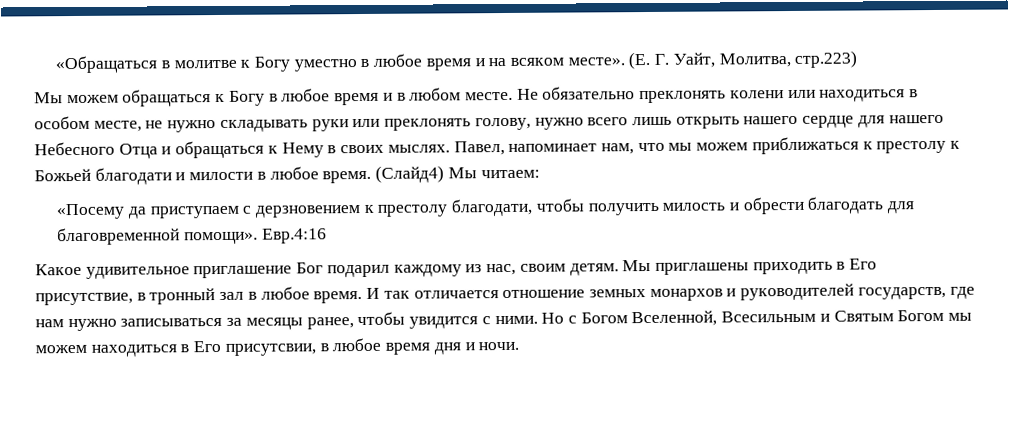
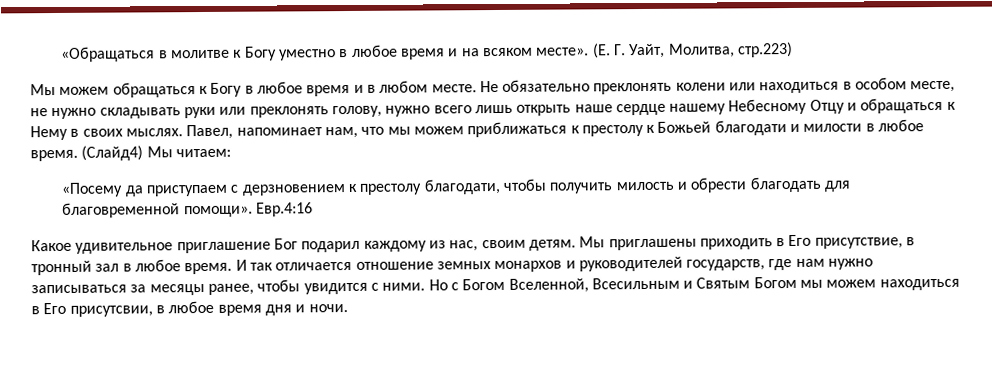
- Не обязательно преклонять колени или находиться в особом месте, не нужно складывать руки или преклонять голову, нужно всего лишь открыть нашего сердце для нашего Небесного Отца и обращаться к Нему в своих мыслях.
+ Не обязательно преклонять колени или находиться в особом месте, не нужно складывать руки или преклонять голову, нужно всего лишь открыть наше сердце нашему Небесному Отцу и обращаться к Нему в своих мыслях.

